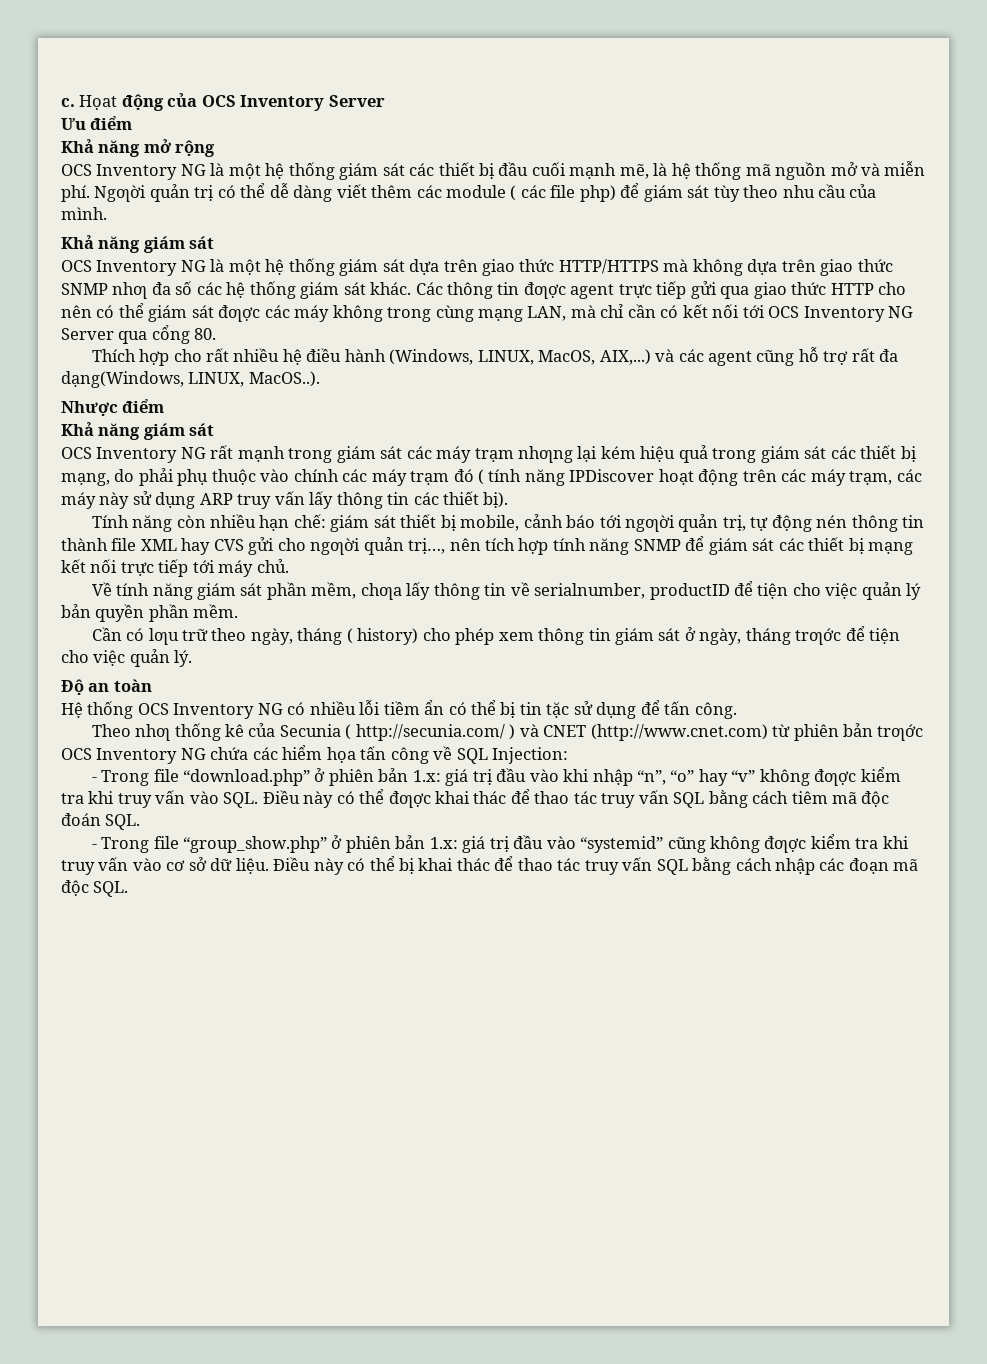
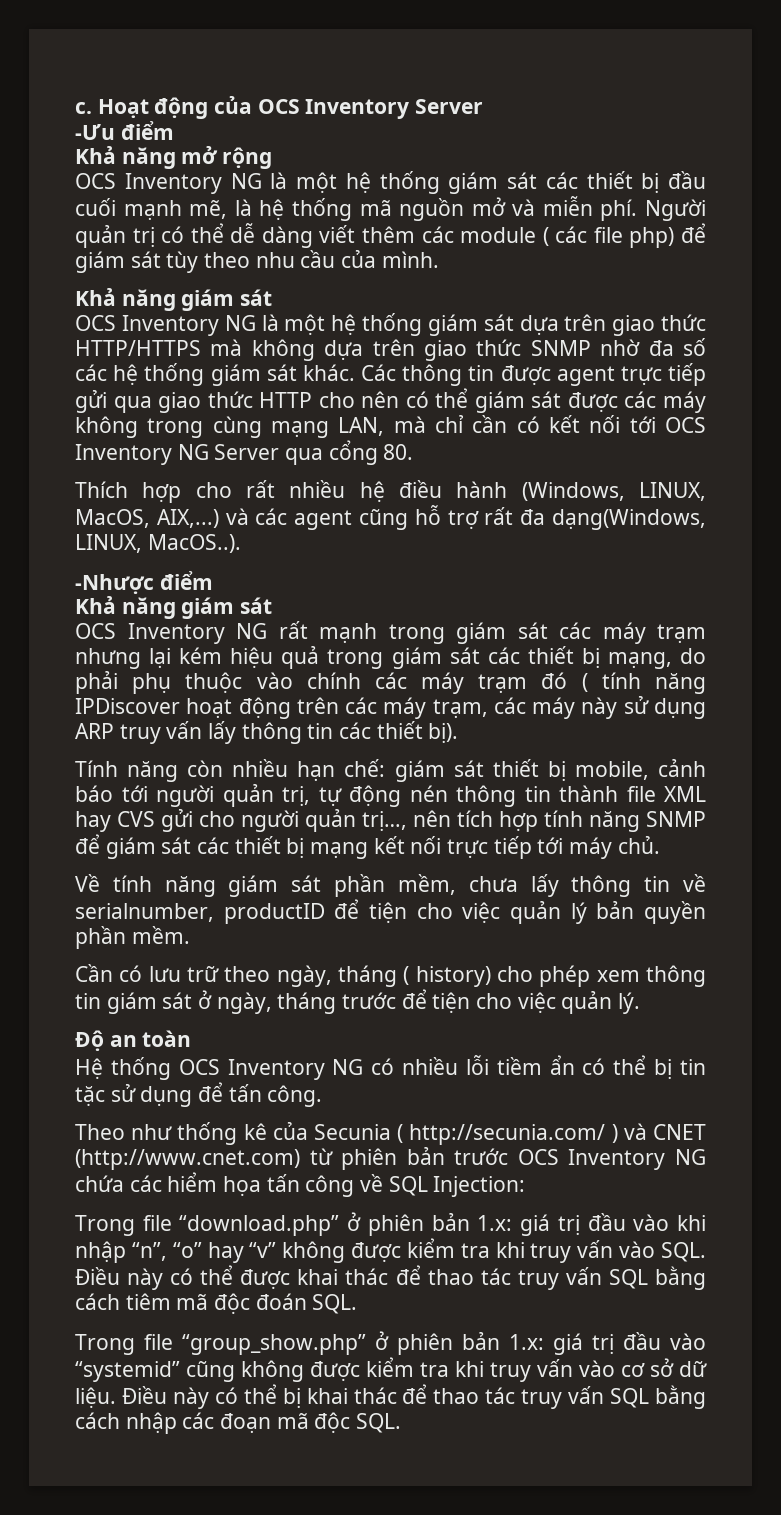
- Họat động của OCS Inventory Server
+ Hoạt động của OCS Inventory Server
- Ưu điểm
+ -Ưu điểm
- Ngƣời quản trị có thể dễ dàng viết thêm các module ( các file php) để giám sát tùy theo nhu cầu của mình.
+ Người quản trị có thể dễ dàng viết thêm các module ( các file php) để giám sát tùy theo nhu cầu của mình.
- OCS Inventory NG là một hệ thống giám sát dựa trên giao thức HTTP/HTTPS mà không dựa trên giao thức SNMP nhƣ đa số các hệ thống giám sát khác.
+ OCS Inventory NG là một hệ thống giám sát dựa trên giao thức HTTP/HTTPS mà không dựa trên giao thức SNMP nhờ đa số các hệ thống giám sát khác.
- Các thông tin đƣợc agent trực tiếp gửi qua giao thức HTTP cho nên có thể giám sát đƣợc các máy không trong cùng mạng LAN, mà chỉ cần có kết nối tới OCS Inventory NG Server qua cổng 80.
+ Các thông tin được agent trực tiếp gửi qua giao thức HTTP cho nên có thể giám sát được các máy không trong cùng mạng LAN, mà chỉ cần có kết nối tới OCS Inventory NG Server qua cổng 80.
- Nhược điểm
+ -Nhược điểm
- OCS Inventory NG rất mạnh trong giám sát các máy trạm nhƣng lại kém hiệu quả trong giám sát các thiết bị mạng, do phải phụ thuộc vào chính các máy trạm đó ( tính năng IPDiscover hoạt động trên các máy trạm, các máy này sử dụng ARP truy vấn lấy thông tin các thiết bị).
+ OCS Inventory NG rất mạnh trong giám sát các máy trạm nhưng lại kém hiệu quả trong giám sát các thiết bị mạng, do phải phụ thuộc vào chính các máy trạm đó ( tính năng IPDiscover hoạt động trên các máy trạm, các máy này sử dụng ARP truy vấn lấy thông tin các thiết bị).
- Tính năng còn nhiều hạn chế: giám sát thiết bị mobile, cảnh báo tới ngƣời quản trị, tự động nén thông tin thành file XML hay CVS gửi cho ngƣời quản trị…, nên tích hợp tính năng SNMP để giám sát các thiết bị mạng kết nối trực tiếp tới máy chủ.
+ Tính năng còn nhiều hạn chế: giám sát thiết bị mobile, cảnh báo tới người quản trị, tự động nén thông tin thành file XML hay CVS gửi cho người quản trị…, nên tích hợp tính năng SNMP để giám sát các thiết bị mạng kết nối trực tiếp tới máy chủ.
- Về tính năng giám sát phần mềm, chƣa lấy thông tin về serialnumber, productID để tiện cho việc quản lý bản quyền phần mềm.
+ Về tính năng giám sát phần mềm, chưa lấy thông tin về serialnumber, productID để tiện cho việc quản lý bản quyền phần mềm.
- Cần có lƣu trữ theo ngày, tháng ( history) cho phép xem thông tin giám sát ở ngày, tháng trƣớc để tiện cho việc quản lý.
+ Cần có lưu trữ theo ngày, tháng ( history) cho phép xem thông tin giám sát ở ngày, tháng trước để tiện cho việc quản lý.
- Theo nhƣ thống kê của Secunia ( http://secunia.com/ ) và CNET (http://www.cnet.com) từ phiên bản trƣớc OCS Inventory NG chứa các hiểm họa tấn công về SQL Injection:
+ Theo như thống kê của Secunia ( http://secunia.com/ ) và CNET (http://www.cnet.com) từ phiên bản trước OCS Inventory NG chứa các hiểm họa tấn công về SQL Injection:
- - Trong file “download.php” ở phiên bản 1.x: giá trị đầu vào khi nhập “n”, “o” hay “v” không đƣợc kiểm tra khi truy vấn vào SQL. Điều này có thể đƣợc khai thác để thao tác truy vấn SQL bằng cách tiêm mã độc đoán SQL.
+ Trong file “download.php” ở phiên bản 1.x: giá trị đầu vào khi nhập “n”, “o” hay “v” không được kiểm tra khi truy vấn vào SQL. Điều này có thể được khai thác để thao tác truy vấn SQL bằng cách tiêm mã độc đoán SQL.
- - Trong file “group_show.php” ở phiên bản 1.x: giá trị đầu vào “systemid” cũng không đƣợc kiểm tra khi truy vấn vào cơ sở dữ liệu.
+ Trong file “group_show.php” ở phiên bản 1.x: giá trị đầu vào “systemid” cũng không được kiểm tra khi truy vấn vào cơ sở dữ liệu.

